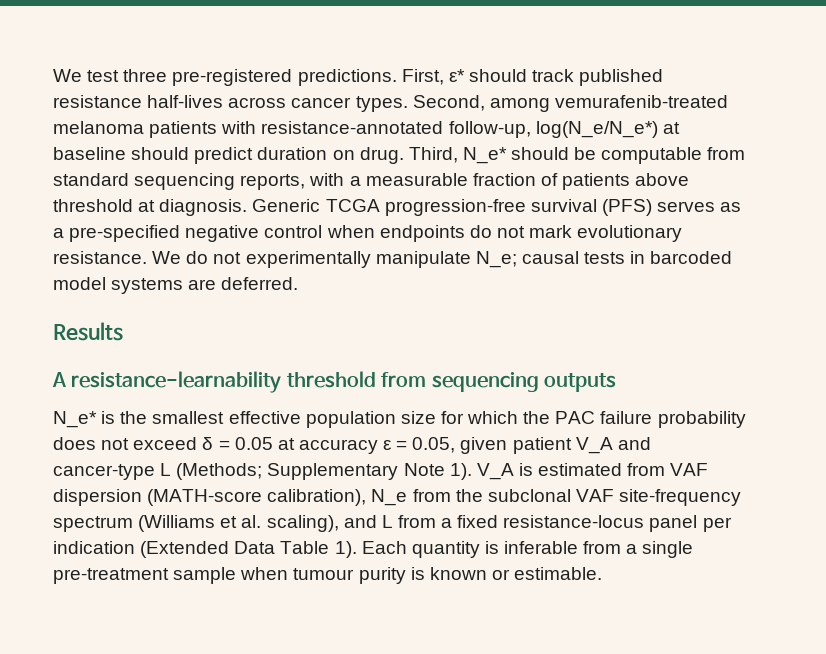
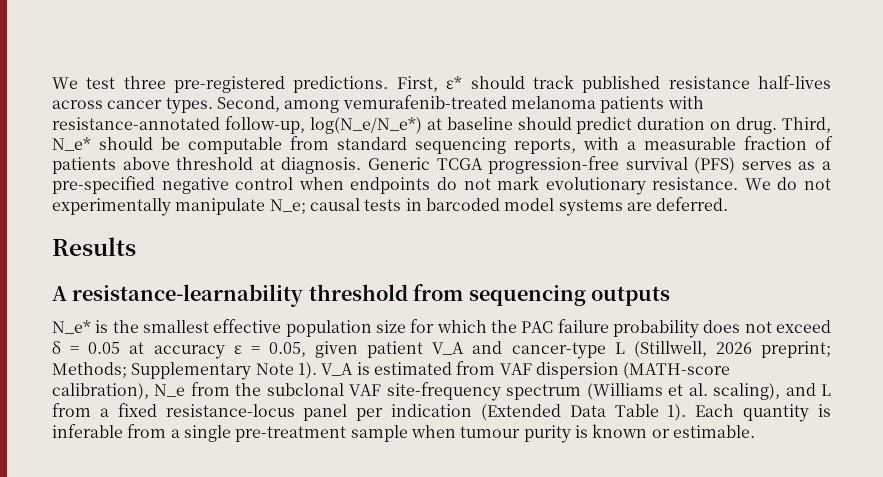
- N_e* is the smallest effective population size for which the PAC failure probability does not exceed δ = 0.05 at accuracy ε = 0.05, given patient V_A and cancer-type L (Methods; Supplementary Note 1).
+ N_e* is the smallest effective population size for which the PAC failure probability does not exceed δ = 0.05 at accuracy ε = 0.05, given patient V_A and cancer-type L (Stillwell, 2026 preprint; Methods; Supplementary Note 1).

